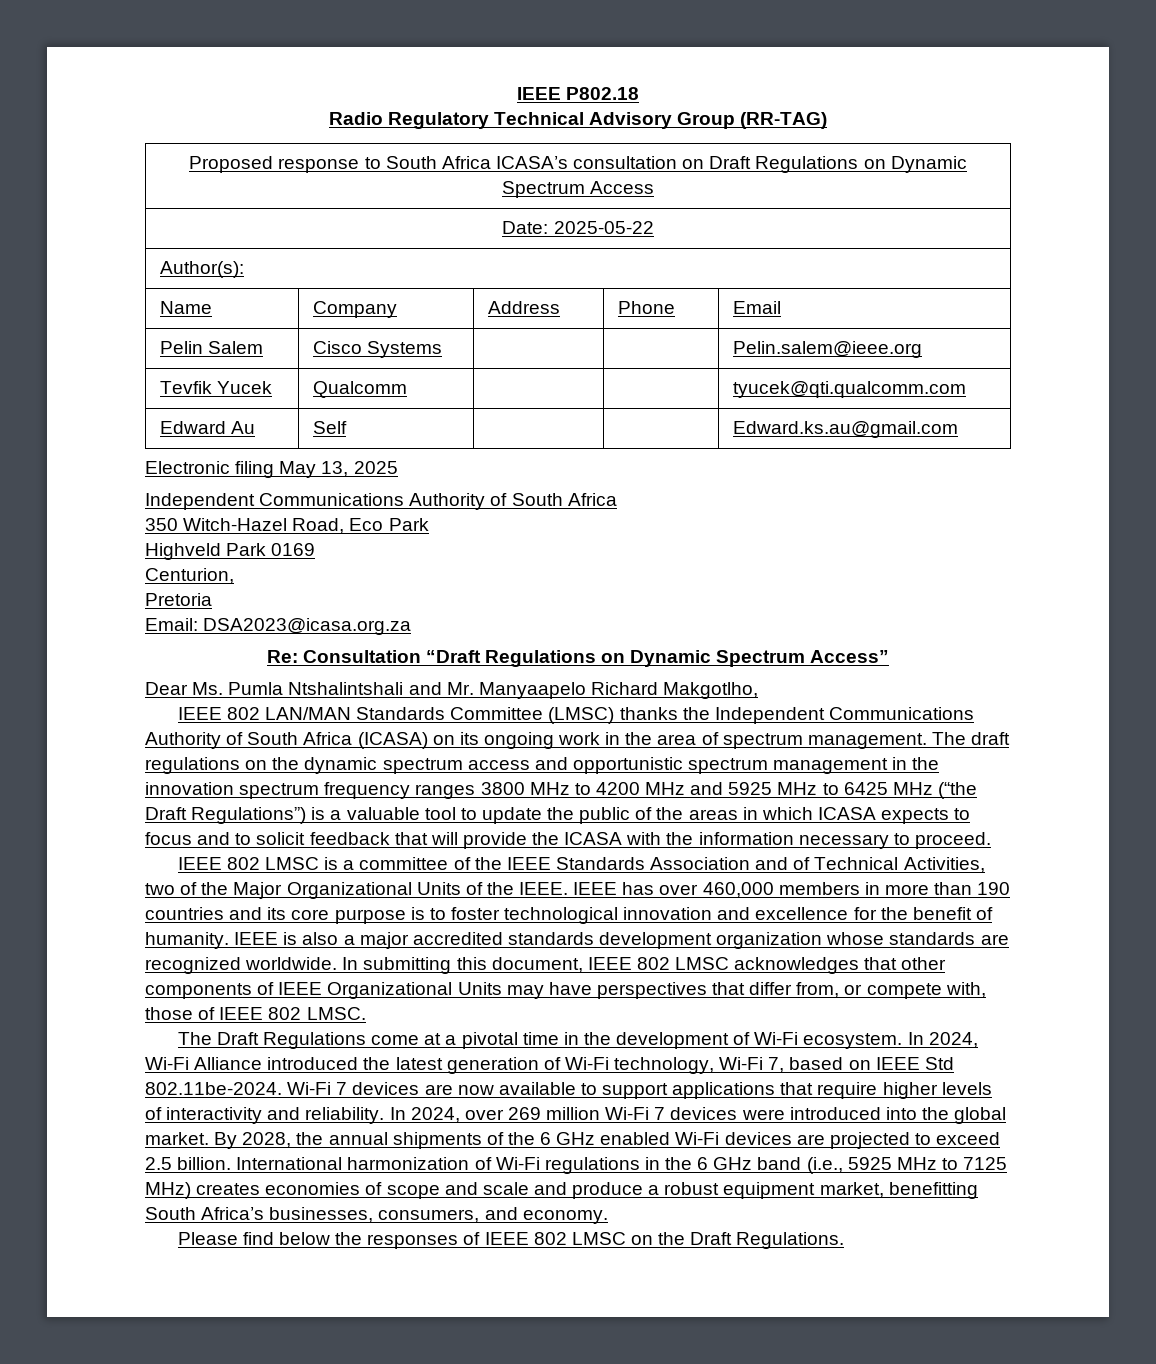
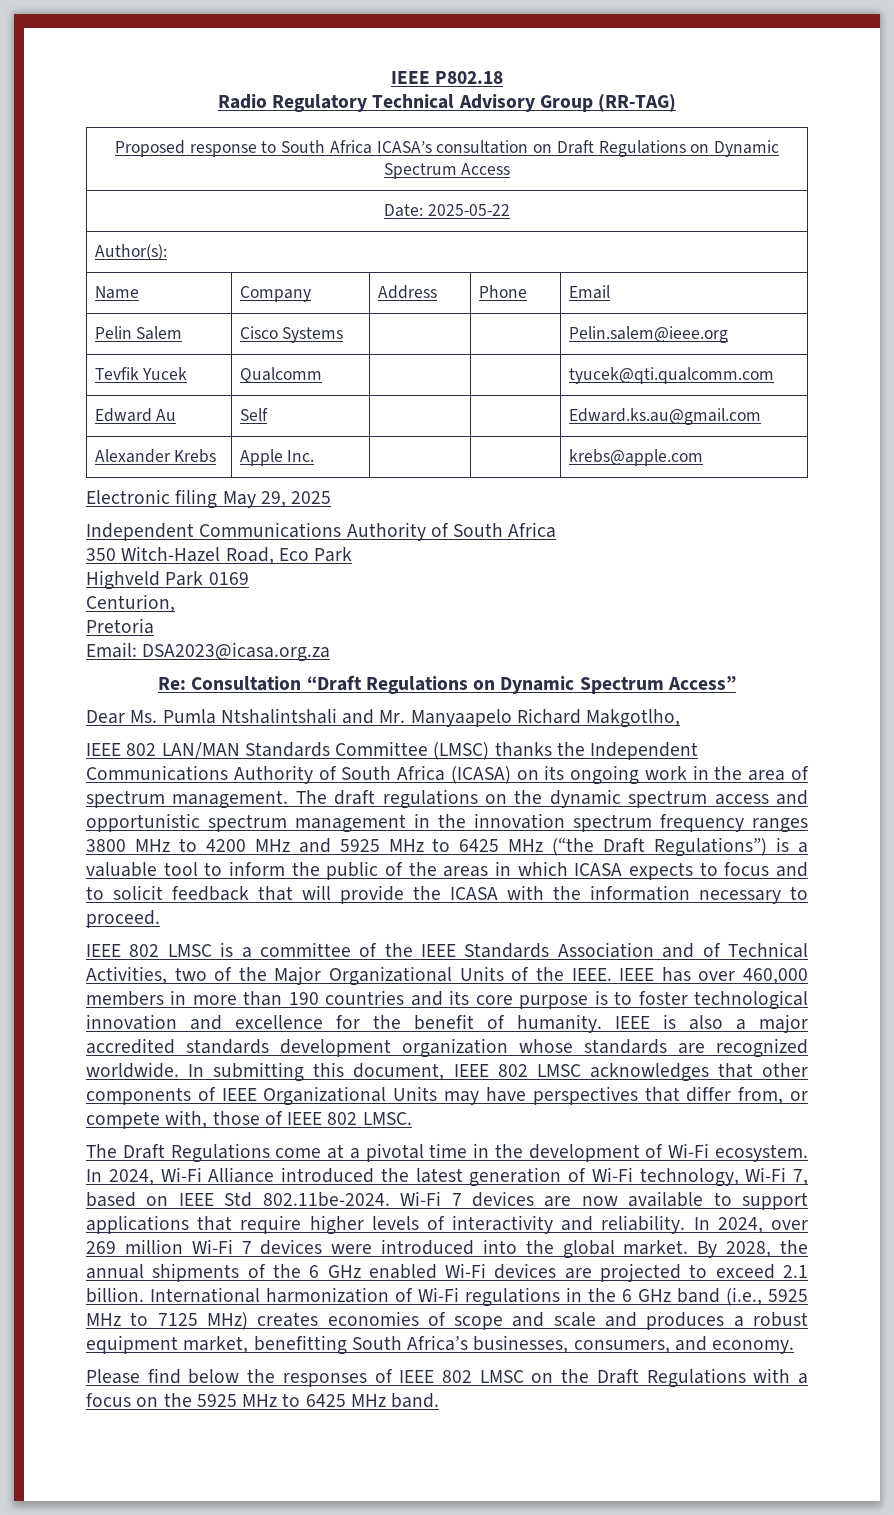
+ Alexander Krebs | Apple Inc. | | | krebs@apple.com
- Electronic filing May 13, 2025
+ Electronic filing May 29, 2025
- The draft regulations on the dynamic spectrum access and opportunistic spectrum management in the innovation spectrum frequency ranges 3800 MHz to 4200 MHz and 5925 MHz to 6425 MHz (“the Draft Regulations”) is a valuable tool to update the public of the areas in which ICASA expects to focus and to solicit feedback that will provide the ICASA with the information necessary to proceed.
+ The draft regulations on the dynamic spectrum access and opportunistic spectrum management in the innovation spectrum frequency ranges 3800 MHz to 4200 MHz and 5925 MHz to 6425 MHz (“the Draft Regulations”) is a valuable tool to inform the public of the areas in which ICASA expects to focus and to solicit feedback that will provide the ICASA with the information necessary to proceed.
- By 2028, the annual shipments of the 6 GHz enabled Wi-Fi devices are projected to exceed 2.5 billion.
+ By 2028, the annual shipments of the 6 GHz enabled Wi-Fi devices are projected to exceed 2.1 billion.
- International harmonization of Wi-Fi regulations in the 6 GHz band (i.e., 5925 MHz to 7125 MHz) creates economies of scope and scale and produce a robust equipment market, benefitting South Africa’s businesses, consumers, and economy.
+ International harmonization of Wi-Fi regulations in the 6 GHz band (i.e., 5925 MHz to 7125 MHz) creates economies of scope and scale and produces a robust equipment market, benefitting South Africa’s businesses, consumers, and economy.
- Please find below the responses of IEEE 802 LMSC on the Draft Regulations.
+ Please find below the responses of IEEE 802 LMSC on the Draft Regulations with a focus on the 5925 MHz to 6425 MHz band.

